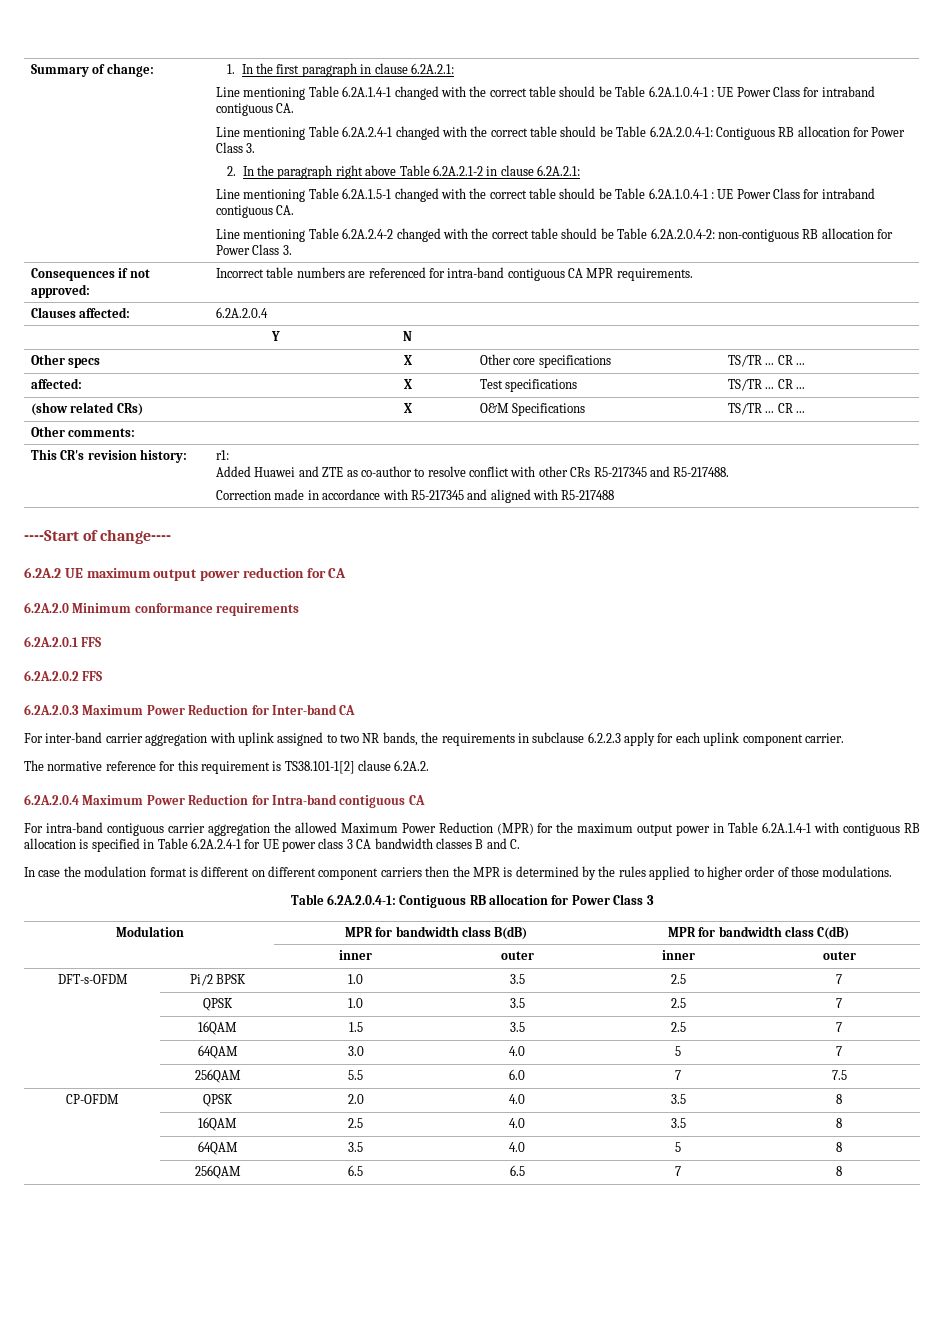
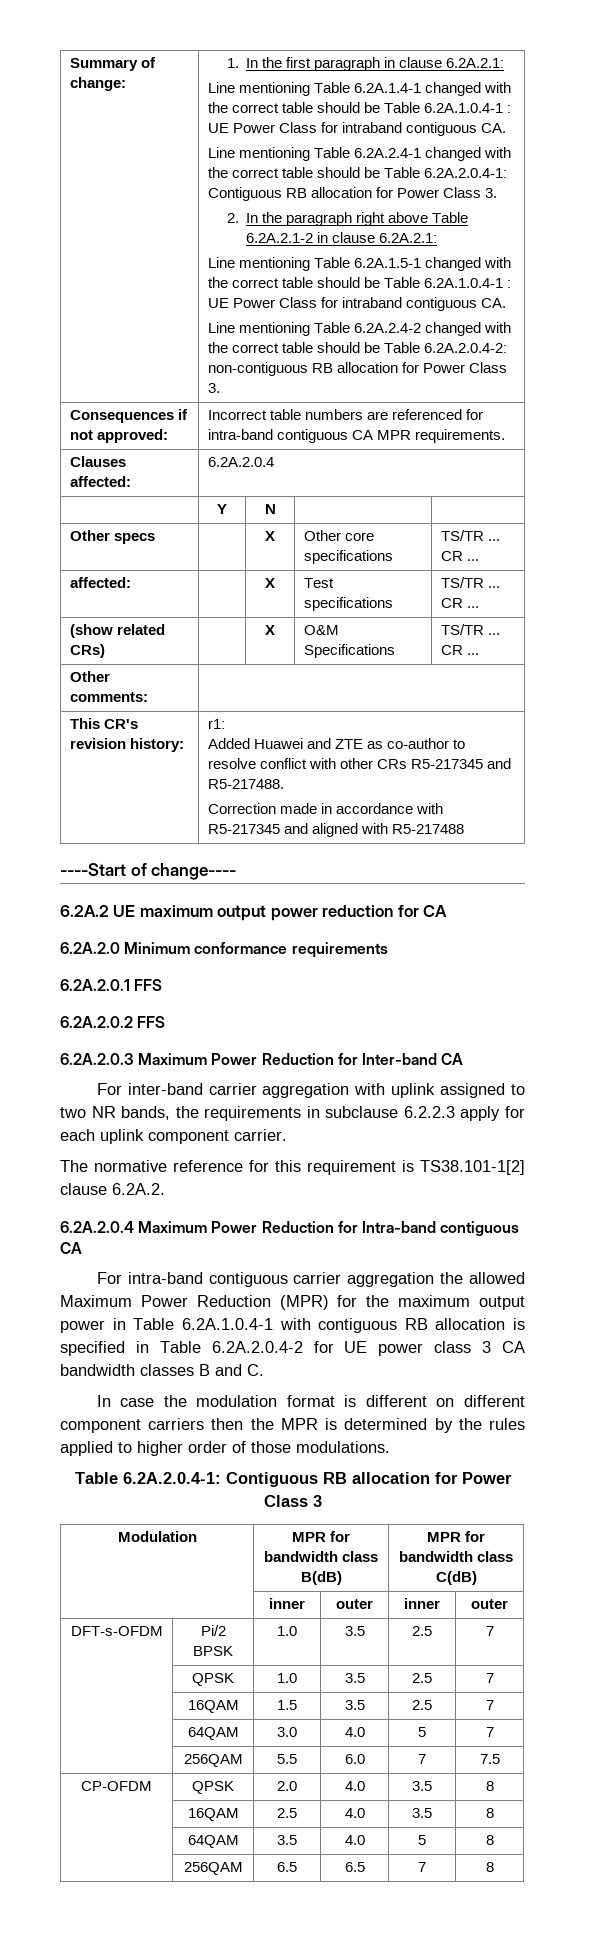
- For intra-band contiguous carrier aggregation the allowed Maximum Power Reduction (MPR) for the maximum output power in Table 6.2A.1.4-1 with contiguous RB allocation is specified in Table 6.2A.2.4-1 for UE power class 3 CA bandwidth classes B and C.
+ For intra-band contiguous carrier aggregation the allowed Maximum Power Reduction (MPR) for the maximum output power in Table 6.2A.1.0.4-1 with contiguous RB allocation is specified in Table 6.2A.2.0.4-2 for UE power class 3 CA bandwidth classes B and C.

